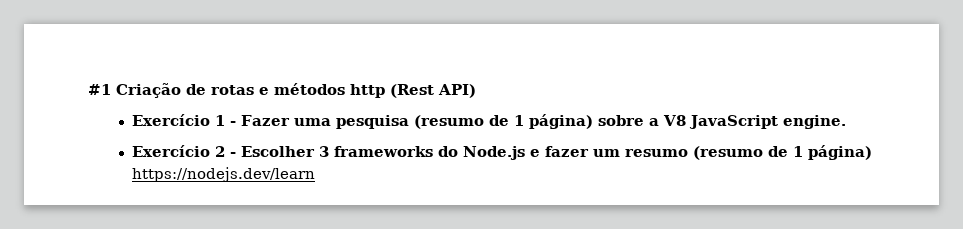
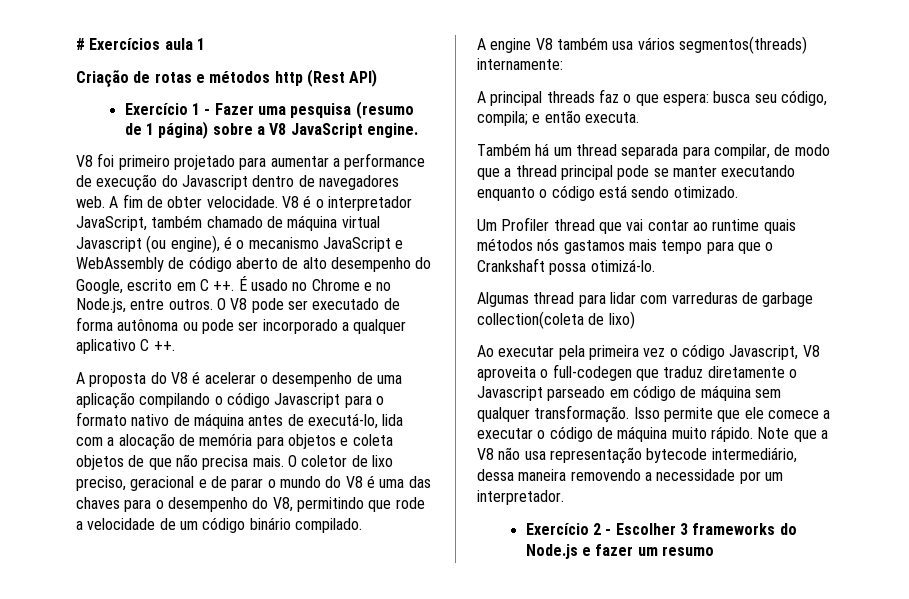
- #1 Criação de rotas e métodos http (Rest API)
+ # Exercícios aula 1
+ Criação de rotas e métodos http (Rest API)
+ V8 foi primeiro projetado para aumentar a performance de execução do Javascript dentro de navegadores web. A fim de obter velocidade. V8 é o interpretador JavaScript, também chamado de máquina virtual Javascript (ou engine), é o mecanismo JavaScript e WebAssembly de código aberto de alto desempenho do Google, escrito em C ++. É usado no Chrome e no Node.js, entre outros. O V8 pode ser executado de forma autônoma ou pode ser incorporado a qualquer aplicativo C ++.
+ A proposta do V8 é acelerar o desempenho de uma aplicação compilando o código Javascript para o formato nativo de máquina antes de executá-lo, lida com a alocação de memória para objetos e coleta objetos de que não precisa mais. O coletor de lixo preciso, geracional e de parar o mundo do V8 é uma das chaves para o desempenho do V8, permitindo que rode a velocidade de um código binário compilado.
+ A engine V8 também usa vários segmentos(threads) internamente:
+ A principal threads faz o que espera: busca seu código, compila; e então executa.
+ Também há um thread separada para compilar, de modo que a thread principal pode se manter executando enquanto o código está sendo otimizado.
+ Um Profiler thread que vai contar ao runtime quais métodos nós gastamos mais tempo para que o Crankshaft possa otimizá-lo.
+ Algumas thread para lidar com varreduras de garbage collection(coleta de lixo)
+ Ao executar pela primeira vez o código Javascript, V8 aproveita o full-codegen que traduz diretamente o Javascript parseado em código de máquina sem qualquer transformação. Isso permite que ele comece a executar o código de máquina muito rápido. Note que a V8 não usa representação bytecode intermediário, dessa maneira removendo a necessidade por um interpretador.
- Exercício 2 - Escolher 3 frameworks do Node.js e fazer um resumo (resumo de 1 página) https://nodejs.dev/learn
+ Exercício 2 - Escolher 3 frameworks do Node.js e fazer um resumo

